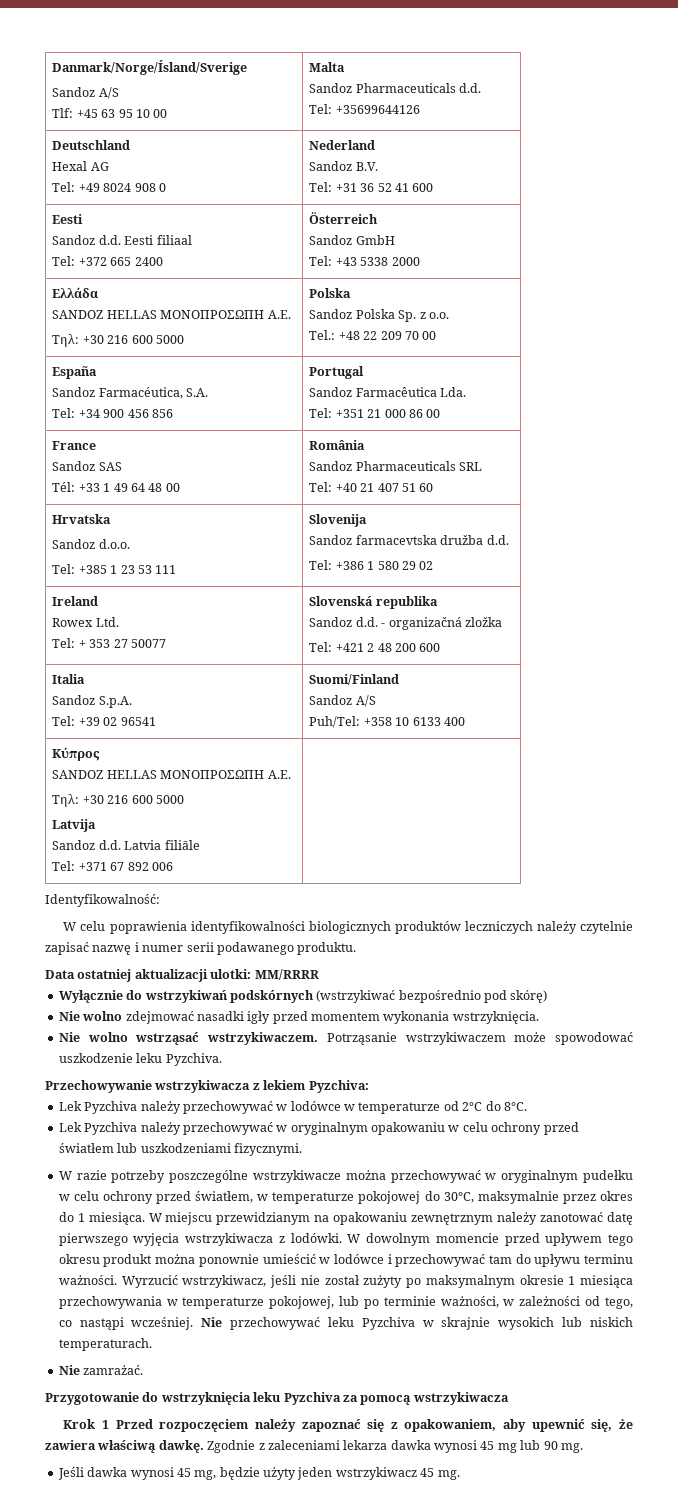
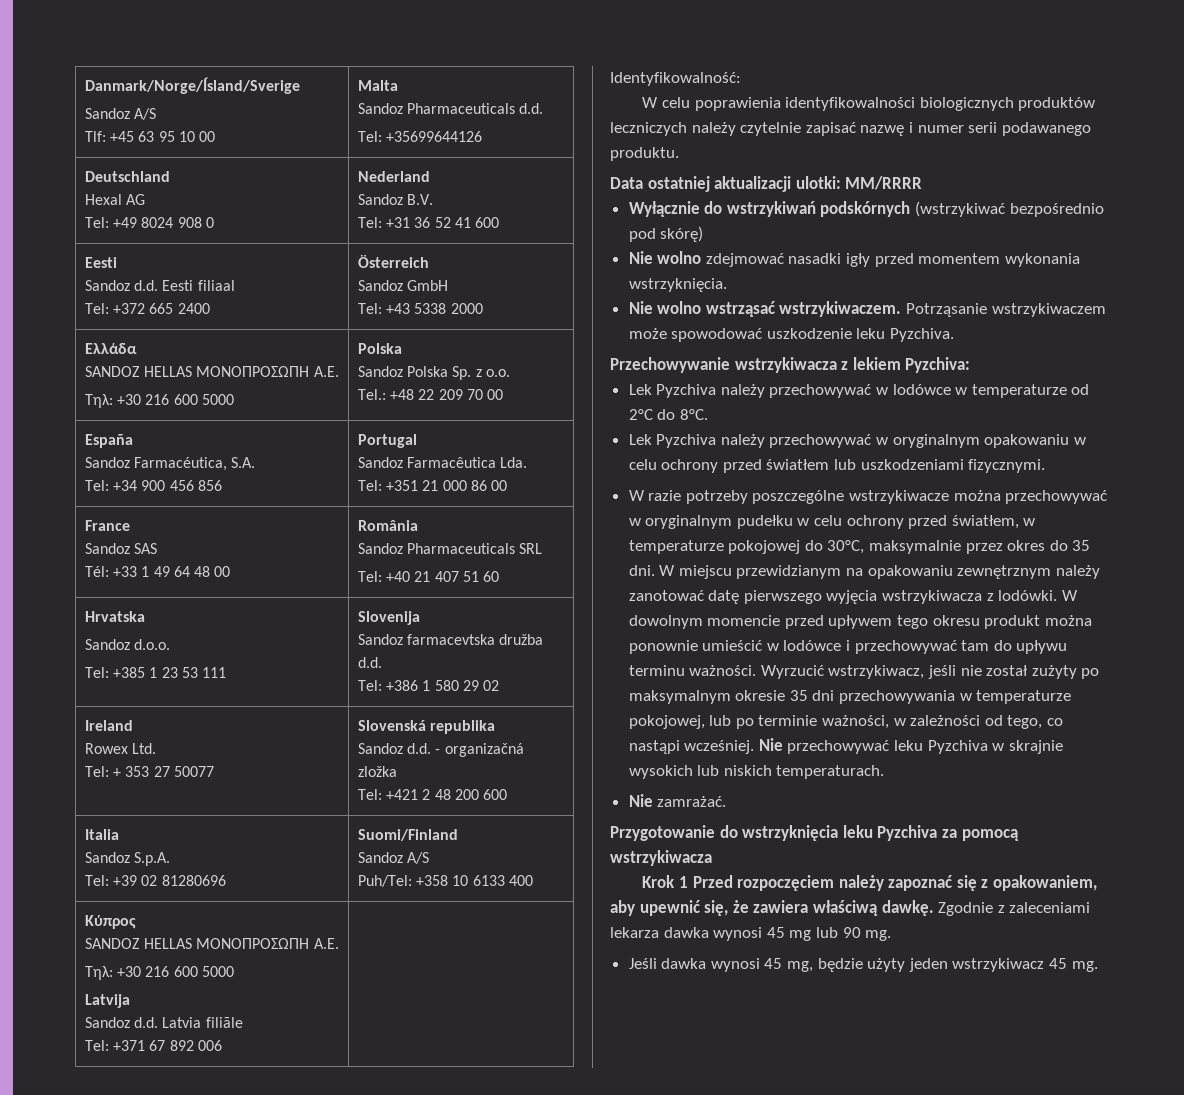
  Italia
  Sandoz S.p.A.
- Tel: +39 02 96541 | Suomi/Finland
+ Tel: +39 02 81280696 | Suomi/Finland
- W razie potrzeby poszczególne wstrzykiwacze można przechowywać w oryginalnym pudełku w celu ochrony przed światłem, w temperaturze pokojowej do 30°C, maksymalnie przez okres do 1 miesiąca.
+ W razie potrzeby poszczególne wstrzykiwacze można przechowywać w oryginalnym pudełku w celu ochrony przed światłem, w temperaturze pokojowej do 30°C, maksymalnie przez okres do 35 dni.
- Wyrzucić wstrzykiwacz, jeśli nie został zużyty po maksymalnym okresie 1 miesiąca przechowywania w temperaturze pokojowej, lub po terminie ważności, w zależności od tego, co nastąpi wcześniej.
+ Wyrzucić wstrzykiwacz, jeśli nie został zużyty po maksymalnym okresie 35 dni przechowywania w temperaturze pokojowej, lub po terminie ważności, w zależności od tego, co nastąpi wcześniej.

